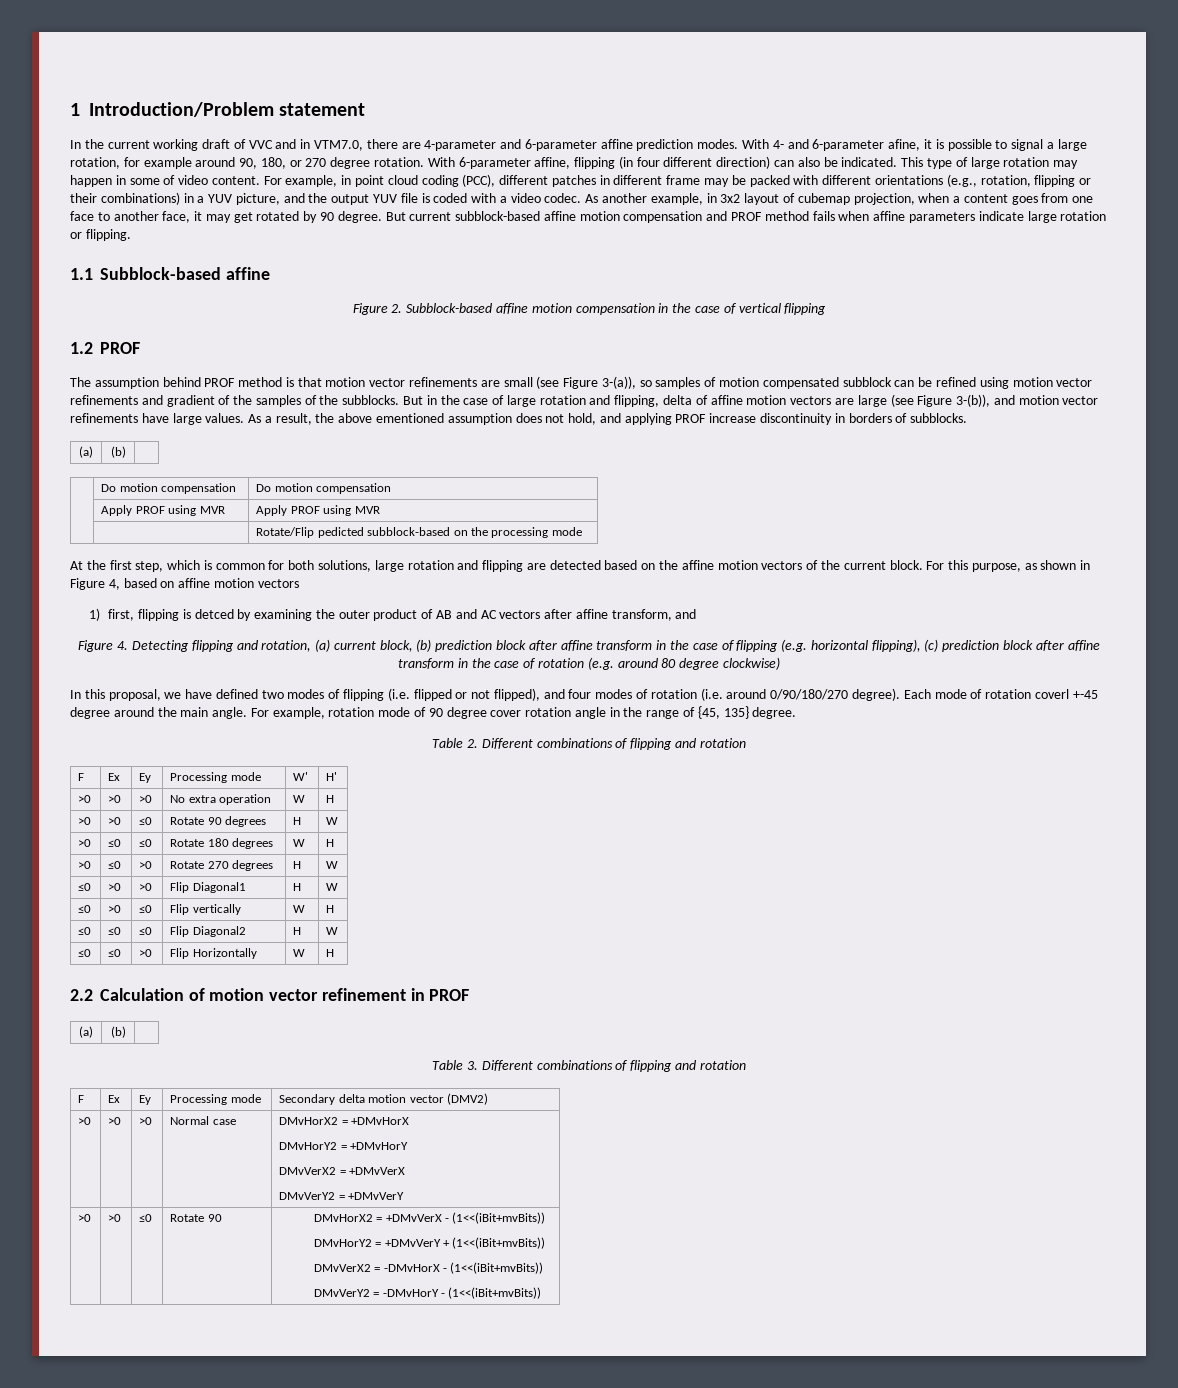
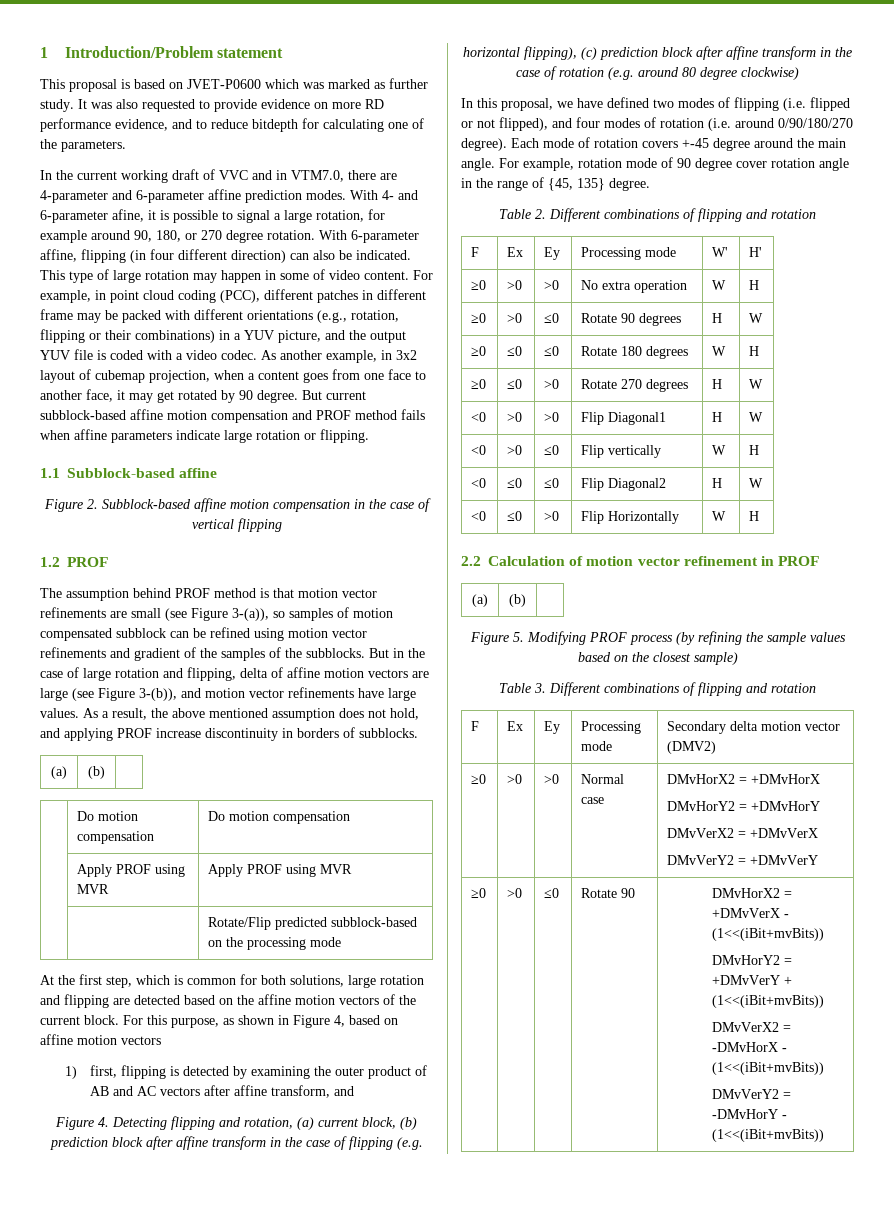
+ This proposal is based on JVET-P0600 which was marked as further study. It was also requested to provide evidence on more RD performance evidence, and to reduce bitdepth for calculating one of the parameters.
- As a result, the above ementioned assumption does not hold, and applying PROF increase discontinuity in borders of subblocks.
+ As a result, the above mentioned assumption does not hold, and applying PROF increase discontinuity in borders of subblocks.
- | | Rotate/Flip pedicted subblock-based on the processing mode
+ | | Rotate/Flip predicted subblock-based on the processing mode
- 1) first, flipping is detced by examining the outer product of AB and AC vectors after affine transform, and
+ 1) first, flipping is detected by examining the outer product of AB and AC vectors after affine transform, and
- Each mode of rotation coverl +-45 degree around the main angle.
+ Each mode of rotation covers +-45 degree around the main angle.
- >0 | >0 | >0 | No extra operation | W | H
+ ≥0 | >0 | >0 | No extra operation | W | H
- >0 | >0 | ≤0 | Rotate 90 degrees | H | W
+ ≥0 | >0 | ≤0 | Rotate 90 degrees | H | W
- >0 | ≤0 | ≤0 | Rotate 180 degrees | W | H
+ ≥0 | ≤0 | ≤0 | Rotate 180 degrees | W | H
- >0 | ≤0 | >0 | Rotate 270 degrees | H | W
+ ≥0 | ≤0 | >0 | Rotate 270 degrees | H | W
- ≤0 | >0 | >0 | Flip Diagonal1 | H | W
+ <0 | >0 | >0 | Flip Diagonal1 | H | W
- ≤0 | >0 | ≤0 | Flip vertically | W | H
+ <0 | >0 | ≤0 | Flip vertically | W | H
- ≤0 | ≤0 | ≤0 | Flip Diagonal2 | H | W
+ <0 | ≤0 | ≤0 | Flip Diagonal2 | H | W
- ≤0 | ≤0 | >0 | Flip Horizontally | W | H
+ <0 | ≤0 | >0 | Flip Horizontally | W | H
+ Figure 5. Modifying PROF process (by refining the sample values based on the closest sample)
- >0 | >0 | >0 | Normal case | DMvHorX2 = +DMvHorX
+ ≥0 | >0 | >0 | Normal case | DMvHorX2 = +DMvHorX
- >0 | >0 | ≤0 | Rotate 90 | DMvHorX2 = +DMvVerX - (1<<(iBit+mvBits))
+ ≥0 | >0 | ≤0 | Rotate 90 | DMvHorX2 = +DMvVerX - (1<<(iBit+mvBits))

